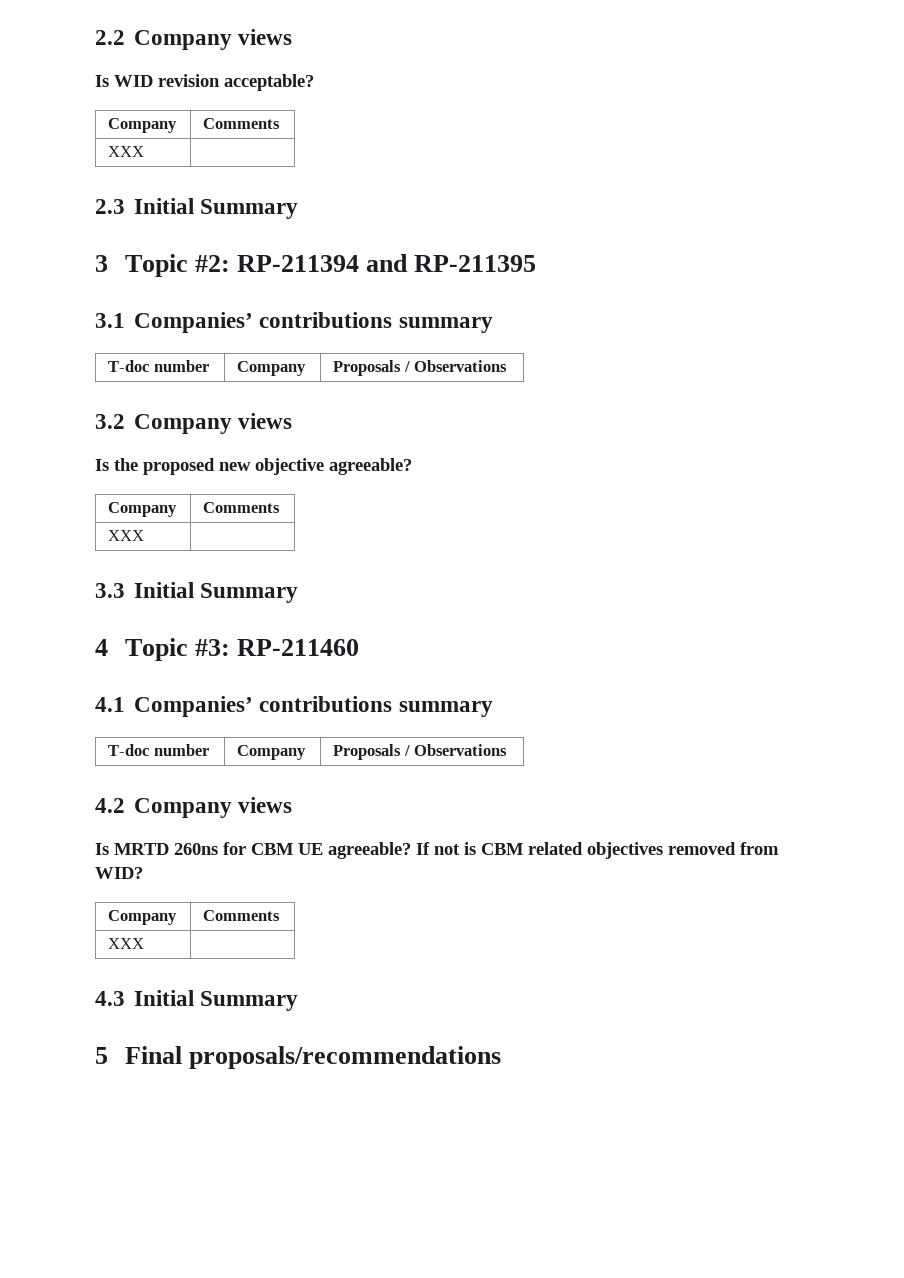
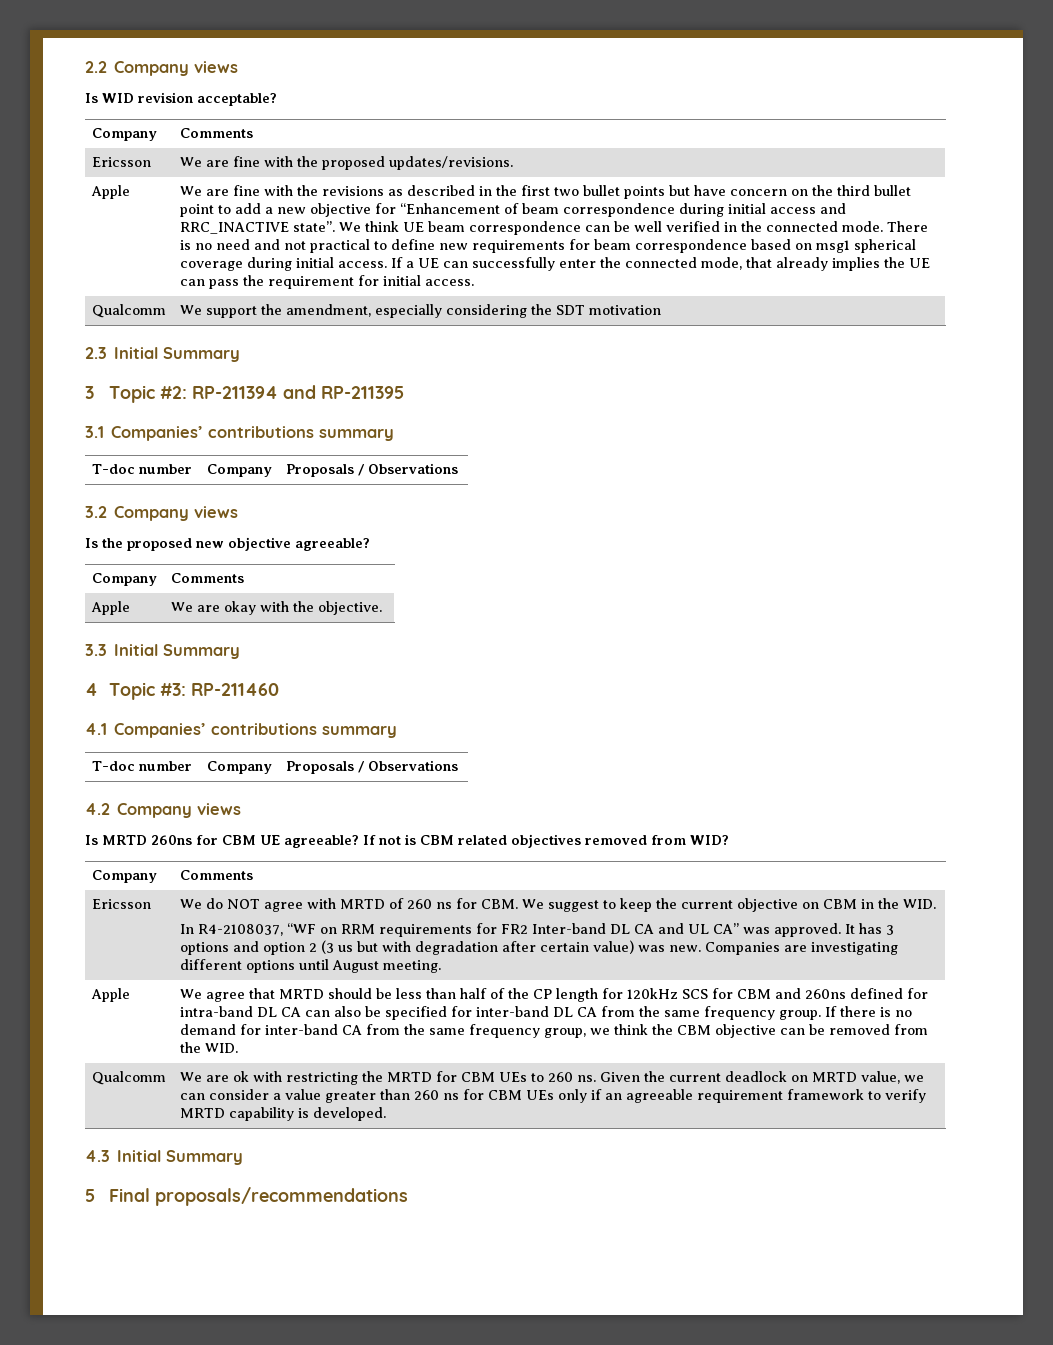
  Is WID revision acceptable?
  Company | Comments
- XXX |
+ Ericsson | We are fine with the proposed updates/revisions.
+ Apple | We are fine with the revisions as described in the first two bullet points but have concern on the third bullet point to add a new objective for “Enhancement of beam correspondence during initial access and RRC_INACTIVE state”. We think UE beam correspondence can be well verified in the connected mode. There is no need and not practical to define new requirements for beam correspondence based on msg1 spherical coverage during initial access. If a UE can successfully enter the connected mode, that already implies the UE can pass the requirement for initial access.
+ Qualcomm | We support the amendment, especially considering the SDT motivation
  Is the proposed new objective agreeable?
  Company | Comments
- XXX |
+ Apple | We are okay with the objective.
  If not is CBM related objectives removed from WID?
  Company | Comments
- XXX
+ Ericsson | We do NOT agree with MRTD of 260 ns for CBM. We suggest to keep the current objective on CBM in the WID.
+ In R4-2108037, “WF on RRM requirements for FR2 Inter-band DL CA and UL CA” was approved. It has 3 options and option 2 (3 us but with degradation after certain value) was new. Companies are investigating different options until August meeting.
+ Apple | We agree that MRTD should be less than half of the CP length for 120kHz SCS for CBM and 260ns defined for intra-band DL CA can also be specified for inter-band DL CA from the same frequency group. If there is no demand for inter-band CA from the same frequency group, we think the CBM objective can be removed from the WID.
+ Qualcomm | We are ok with restricting the MRTD for CBM UEs to 260 ns. Given the current deadlock on MRTD value, we can consider a value greater than 260 ns for CBM UEs only if an agreeable requirement framework to verify MRTD capability is developed.

